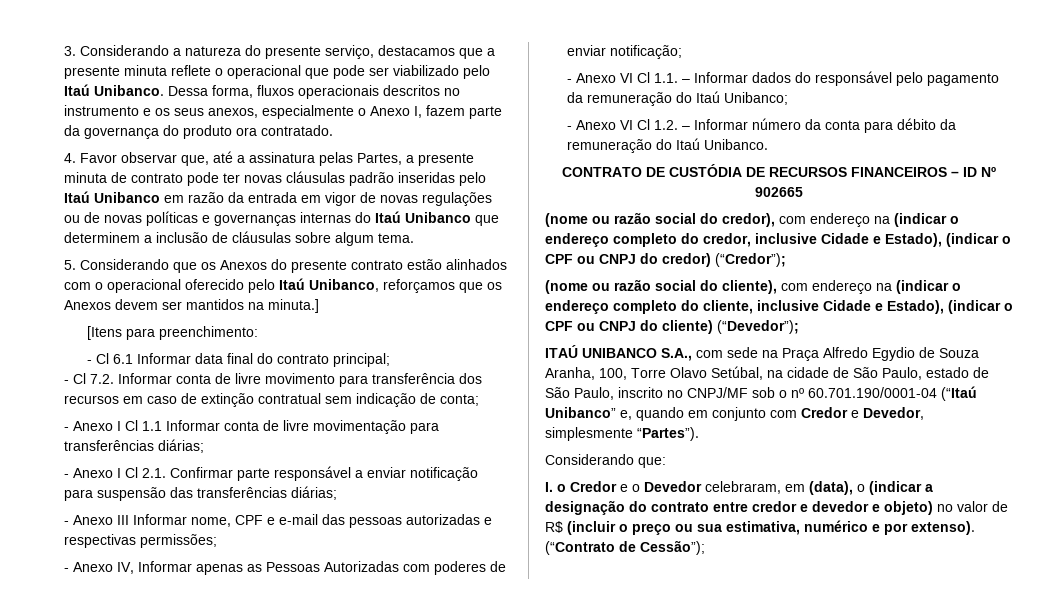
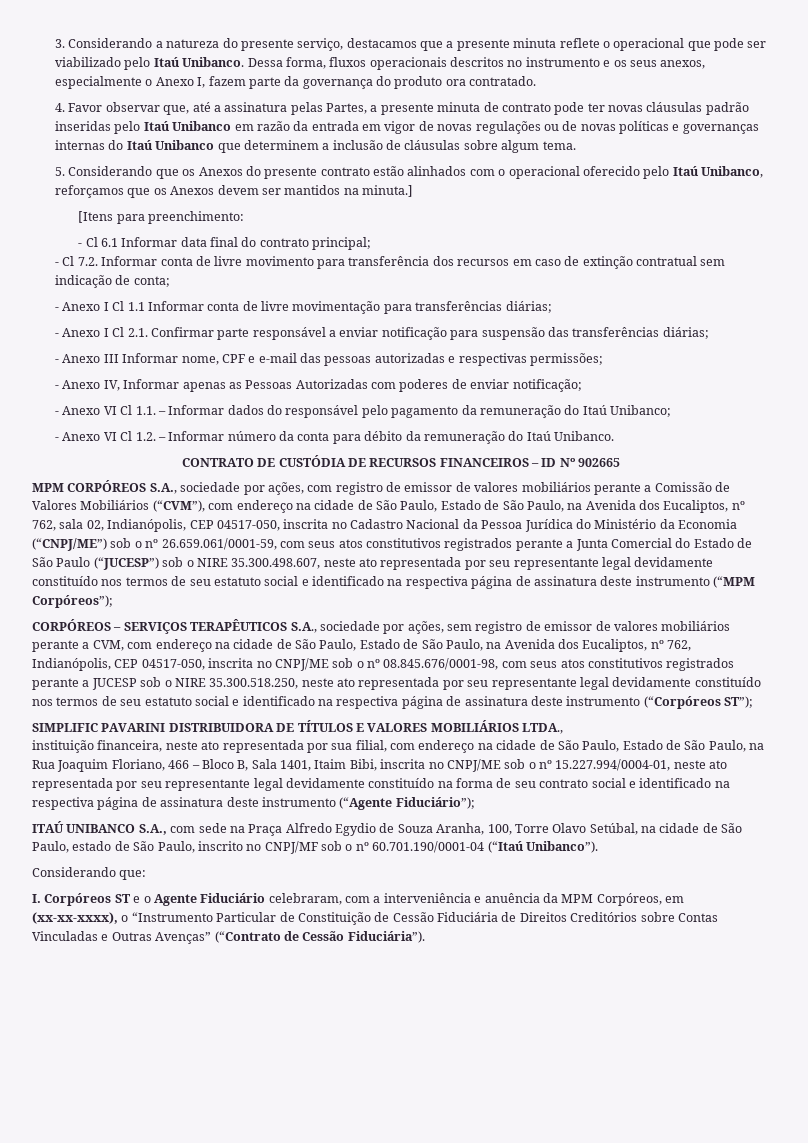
- (nome ou razão social do credor), com endereço na (indicar o endereço completo do credor, inclusive Cidade e Estado), (indicar o CPF ou CNPJ do credor) (“Credor”);
- (nome ou razão social do cliente), com endereço na (indicar o endereço completo do cliente, inclusive Cidade e Estado), (indicar o CPF ou CNPJ do cliente) (“Devedor”);
+ MPM CORPÓREOS S.A., sociedade por ações, com registro de emissor de valores mobiliários perante a Comissão de Valores Mobiliários (“CVM”), com endereço na cidade de São Paulo, Estado de São Paulo, na Avenida dos Eucaliptos, nº 762, sala 02, Indianópolis, CEP 04517-050, inscrita no Cadastro Nacional da Pessoa Jurídica do Ministério da Economia (“CNPJ/ME”) sob o nº 26.659.061/0001-59, com seus atos constitutivos registrados perante a Junta Comercial do Estado de São Paulo (“JUCESP”) sob o NIRE 35.300.498.607, neste ato representada por seu representante legal devidamente constituído nos termos de seu estatuto social e identificado na respectiva página de assinatura deste instrumento (“MPM Corpóreos”);
+ CORPÓREOS – SERVIÇOS TERAPÊUTICOS S.A., sociedade por ações, sem registro de emissor de valores mobiliários perante a CVM, com endereço na cidade de São Paulo, Estado de São Paulo, na Avenida dos Eucaliptos, nº 762, Indianópolis, CEP 04517-050, inscrita no CNPJ/ME sob o nº 08.845.676/0001-98, com seus atos constitutivos registrados perante a JUCESP sob o NIRE 35.300.518.250, neste ato representada por seu representante legal devidamente constituído nos termos de seu estatuto social e identificado na respectiva página de assinatura deste instrumento (“Corpóreos ST”);
+ SIMPLIFIC PAVARINI DISTRIBUIDORA DE TÍTULOS E VALORES MOBILIÁRIOS LTDA.,
+ instituição financeira, neste ato representada por sua filial, com endereço na cidade de São Paulo, Estado de São Paulo, na Rua Joaquim Floriano, 466 – Bloco B, Sala 1401, Itaim Bibi, inscrita no CNPJ/ME sob o nº 15.227.994/0004-01, neste ato representada por seu representante legal devidamente constituído na forma de seu contrato social e identificado na respectiva página de assinatura deste instrumento (“Agente Fiduciário”);
- ITAÚ UNIBANCO S.A., com sede na Praça Alfredo Egydio de Souza Aranha, 100, Torre Olavo Setúbal, na cidade de São Paulo, estado de São Paulo, inscrito no CNPJ/MF sob o nº 60.701.190/0001-04 (“Itaú Unibanco” e, quando em conjunto com Credor e Devedor, simplesmente “Partes”).
+ ITAÚ UNIBANCO S.A., com sede na Praça Alfredo Egydio de Souza Aranha, 100, Torre Olavo Setúbal, na cidade de São Paulo, estado de São Paulo, inscrito no CNPJ/MF sob o nº 60.701.190/0001-04 (“Itaú Unibanco”).
  Considerando que:
- I. o Credor e o Devedor celebraram, em (data), o (indicar a designação do contrato entre credor e devedor e objeto) no valor de R$ (incluir o preço ou sua estimativa, numérico e por extenso). (“Contrato de Cessão”);
+ I. Corpóreos ST e o Agente Fiduciário celebraram, com a interveniência e anuência da MPM Corpóreos, em (xx-xx-xxxx), o “Instrumento Particular de Constituição de Cessão Fiduciária de Direitos Creditórios sobre Contas Vinculadas e Outras Avenças” (“Contrato de Cessão Fiduciária”).

